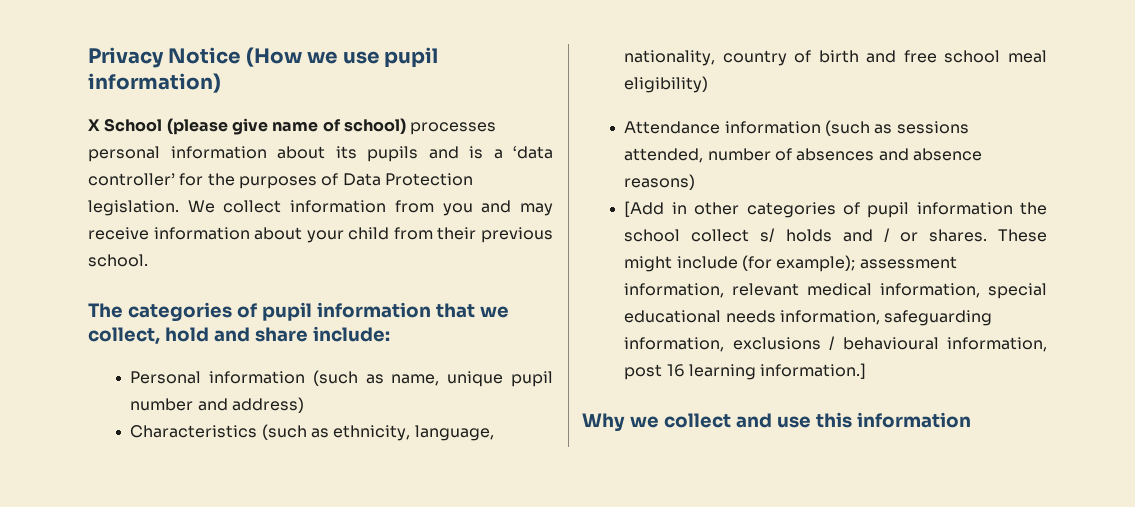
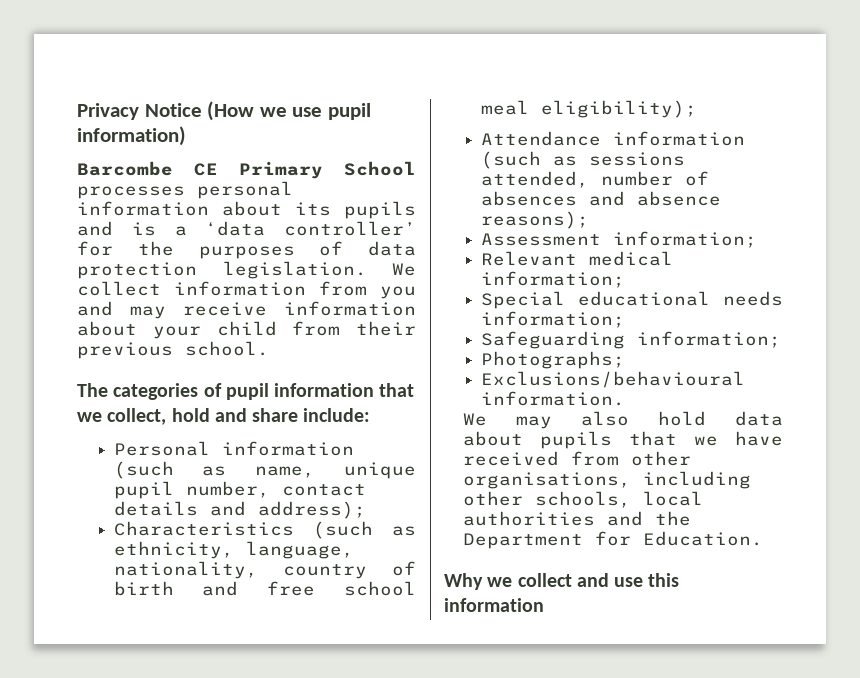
- X School (please give name of school) processes personal information about its pupils and is a ‘data controller’ for the purposes of Data Protection legislation.
+ Barcombe CE Primary School processes personal information about its pupils and is a ‘data controller’ for the purposes of data protection legislation.
- Personal information (such as name, unique pupil number and address)
+ Personal information (such as name, unique pupil number, contact details and address);
- Characteristics (such as ethnicity, language, nationality, country of birth and free school meal eligibility)
+ Characteristics (such as ethnicity, language, nationality, country of birth and free school meal eligibility);
- Attendance information (such as sessions attended, number of absences and absence reasons)
- [Add in other categories of pupil information the school collect s/ holds and / or shares. These might include (for example); assessment information, relevant medical information, special educational needs information, safeguarding information, exclusions / behavioural information, post 16 learning information.]
+ Attendance information (such as sessions attended, number of absences and absence reasons);
+ Assessment information;
+ Relevant medical information;
+ Special educational needs information;
+ Safeguarding information;
+ Photographs;
+ Exclusions/behavioural information.
+ We may also hold data about pupils that we have received from other organisations, including other schools, local authorities and the Department for Education.

